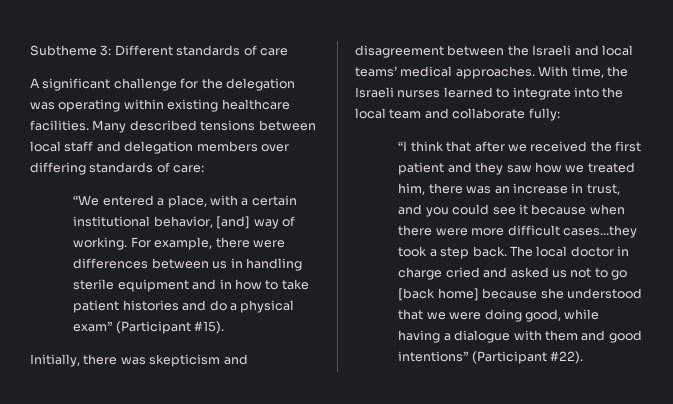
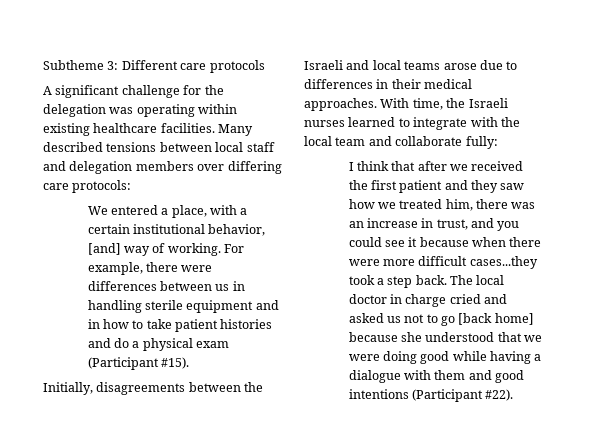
- Subtheme 3: Different standards of care
+ Subtheme 3: Different care protocols
- Many described tensions between local staff and delegation members over differing standards of care:
- “We entered a place, with a certain institutional behavior, [and] way of working.
+ Many described tensions between local staff and delegation members over differing care protocols:
+ We entered a place, with a certain institutional behavior, [and] way of working.
- For example, there were differences between us in handling sterile equipment and in how to take patient histories and do a physical exam” (Participant #15).
+ For example, there were differences between us in handling sterile equipment and in how to take patient histories and do a physical exam (Participant #15).
- Initially, there was skepticism and disagreement between the Israeli and local teams’ medical approaches.
+ Initially, disagreements between the Israeli and local teams arose due to differences in their medical approaches.
- With time, the Israeli nurses learned to integrate into the local team and collaborate fully:
+ With time, the Israeli nurses learned to integrate with the local team and collaborate fully:
- “I think that after we received the first patient and they saw how we treated him, there was an increase in trust, and you could see it because when there were more difficult cases...they took a step back.
+ I think that after we received the first patient and they saw how we treated him, there was an increase in trust, and you could see it because when there were more difficult cases...they took a step back.
- The local doctor in charge cried and asked us not to go [back home] because she understood that we were doing good, while having a dialogue with them and good intentions” (Participant #22).
+ The local doctor in charge cried and asked us not to go [back home] because she understood that we were doing good while having a dialogue with them and good intentions (Participant #22).

